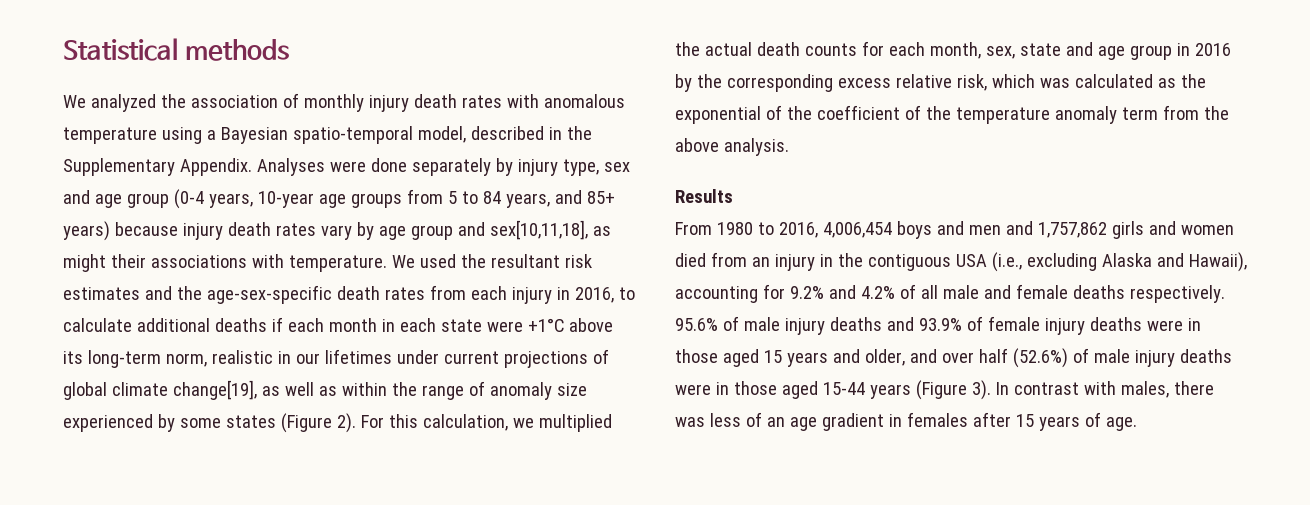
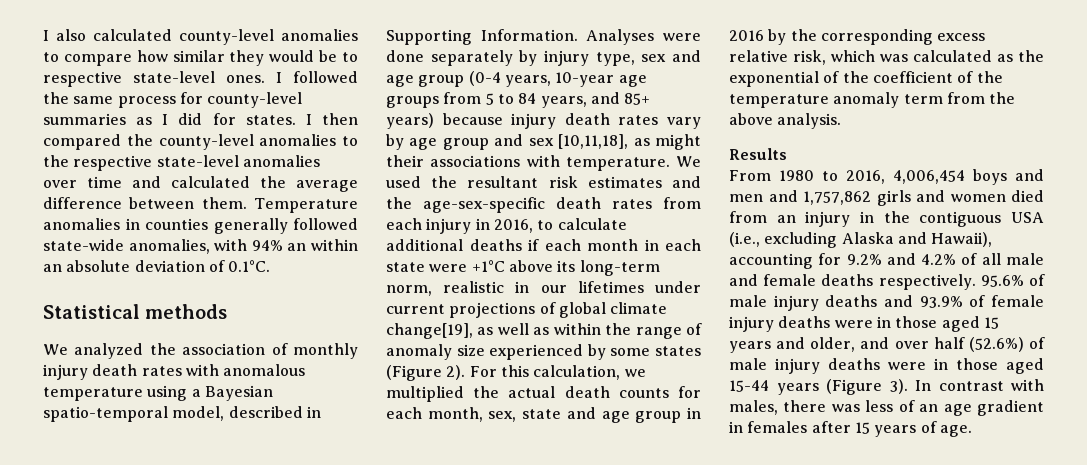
+ I also calculated county-level anomalies to compare how similar they would be to respective state-level ones. I followed the same process for county-level summaries as I did for states. I then compared the county-level anomalies to the respective state-level anomalies over time and calculated the average difference between them. Temperature anomalies in counties generally followed state-wide anomalies, with 94% an within an absolute deviation of 0.1°C.
- We analyzed the association of monthly injury death rates with anomalous temperature using a Bayesian spatio-temporal model, described in the Supplementary Appendix.
+ We analyzed the association of monthly injury death rates with anomalous temperature using a Bayesian spatio-temporal model, described in Supporting Information.
- Analyses were done separately by injury type, sex and age group (0-4 years, 10-year age groups from 5 to 84 years, and 85+ years) because injury death rates vary by age group and sex[10,11,18], as might their associations with temperature.
+ Analyses were done separately by injury type, sex and age group (0-4 years, 10-year age groups from 5 to 84 years, and 85+ years) because injury death rates vary by age group and sex [10,11,18], as might their associations with temperature.

